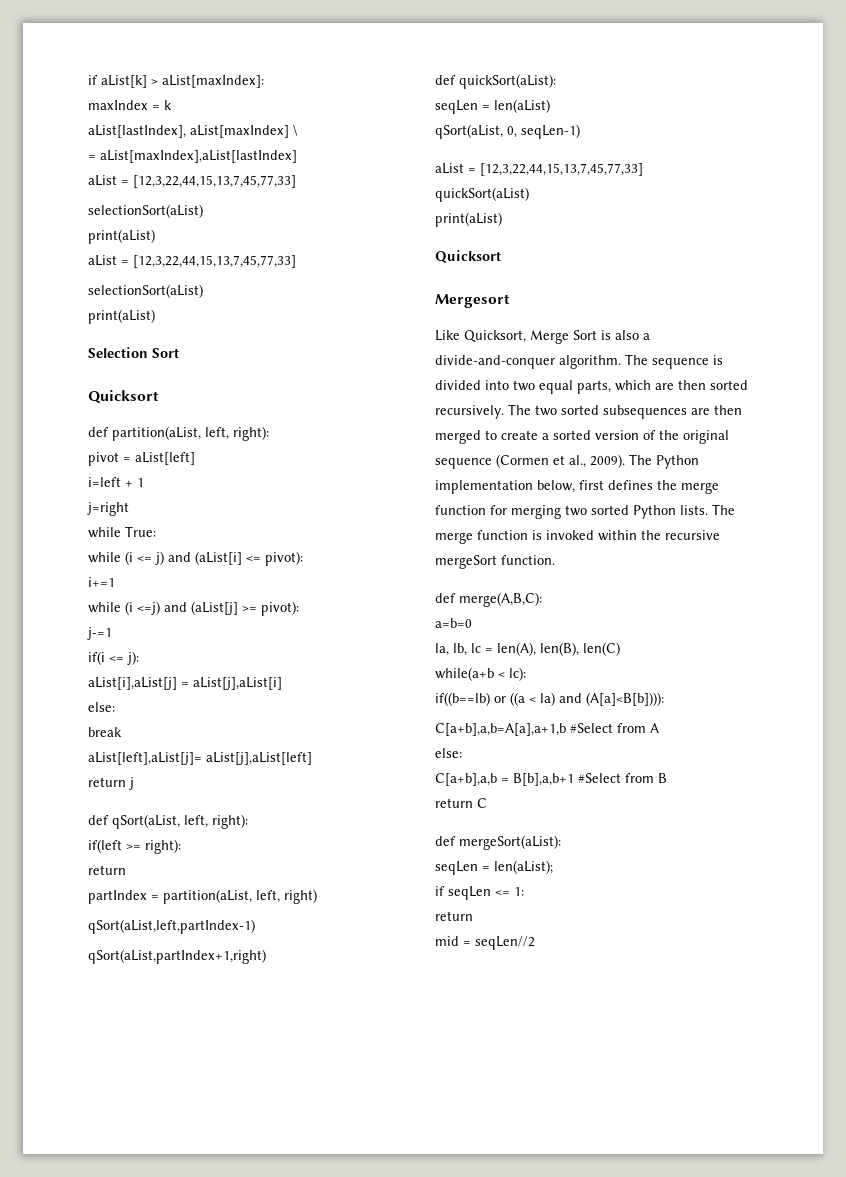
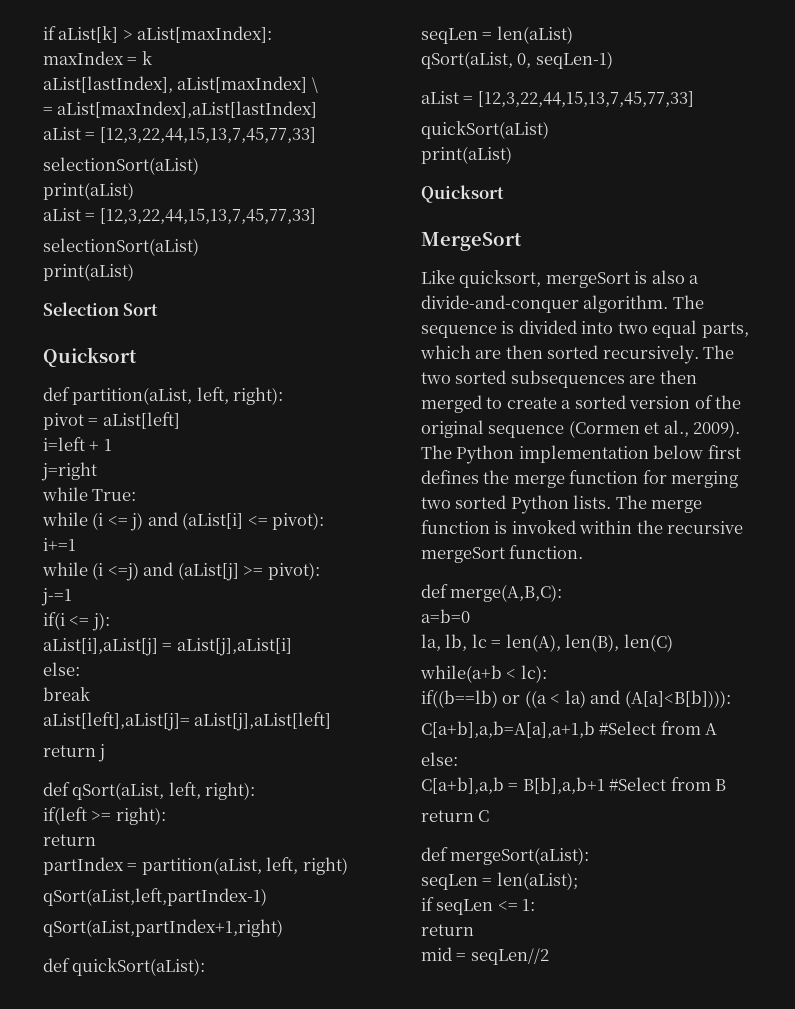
- Mergesort
+ MergeSort
- Like Quicksort, Merge Sort is also a divide-and-conquer algorithm.
+ Like quicksort, mergeSort is also a divide-and-conquer algorithm.
- The Python implementation below, first defines the merge function for merging two sorted Python lists.
+ The Python implementation below first defines the merge function for merging two sorted Python lists.

